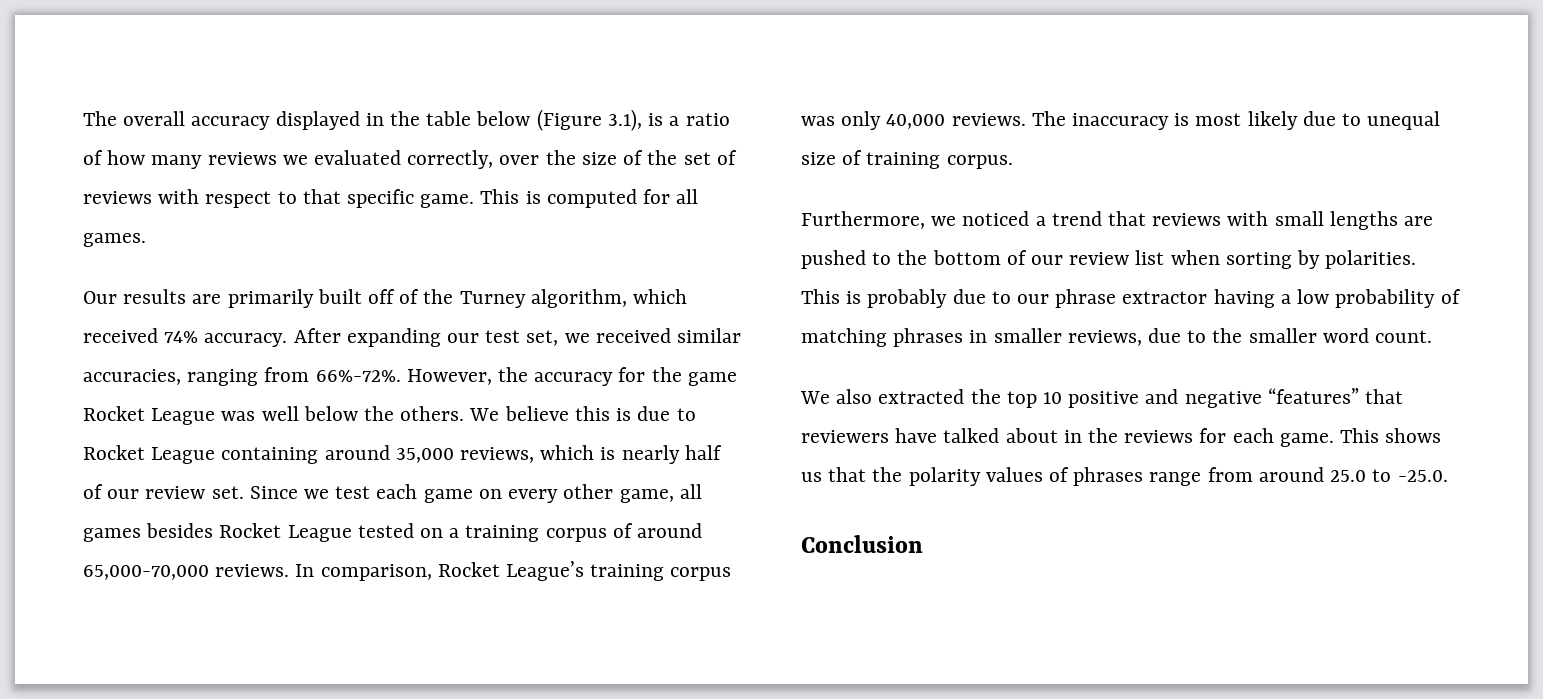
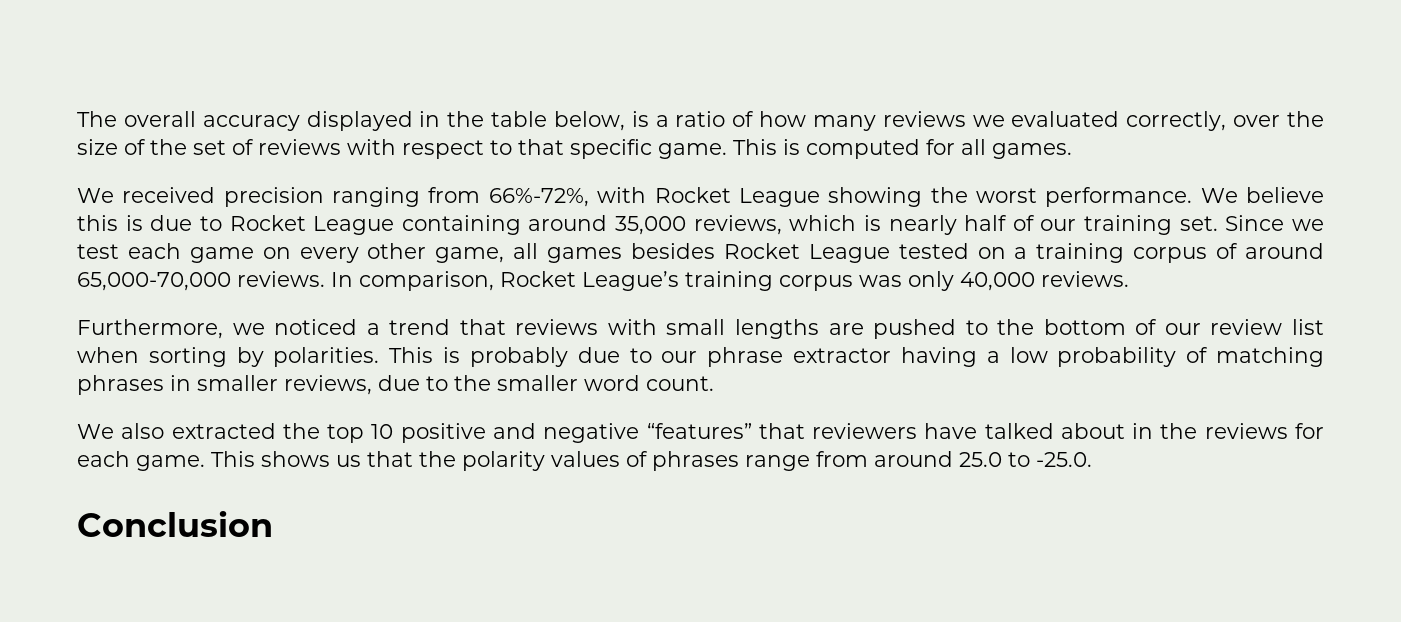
- The overall accuracy displayed in the table below (Figure 3.1), is a ratio of how many reviews we evaluated correctly, over the size of the set of reviews with respect to that specific game.
+ The overall accuracy displayed in the table below, is a ratio of how many reviews we evaluated correctly, over the size of the set of reviews with respect to that specific game.
- Our results are primarily built off of the Turney algorithm, which received 74% accuracy. After expanding our test set, we received similar accuracies, ranging from 66%-72%. However, the accuracy for the game Rocket League was well below the others.
+ We received precision ranging from 66%-72%, with Rocket League showing the worst performance.
- We believe this is due to Rocket League containing around 35,000 reviews, which is nearly half of our review set.
+ We believe this is due to Rocket League containing around 35,000 reviews, which is nearly half of our training set.
- The inaccuracy is most likely due to unequal size of training corpus.

